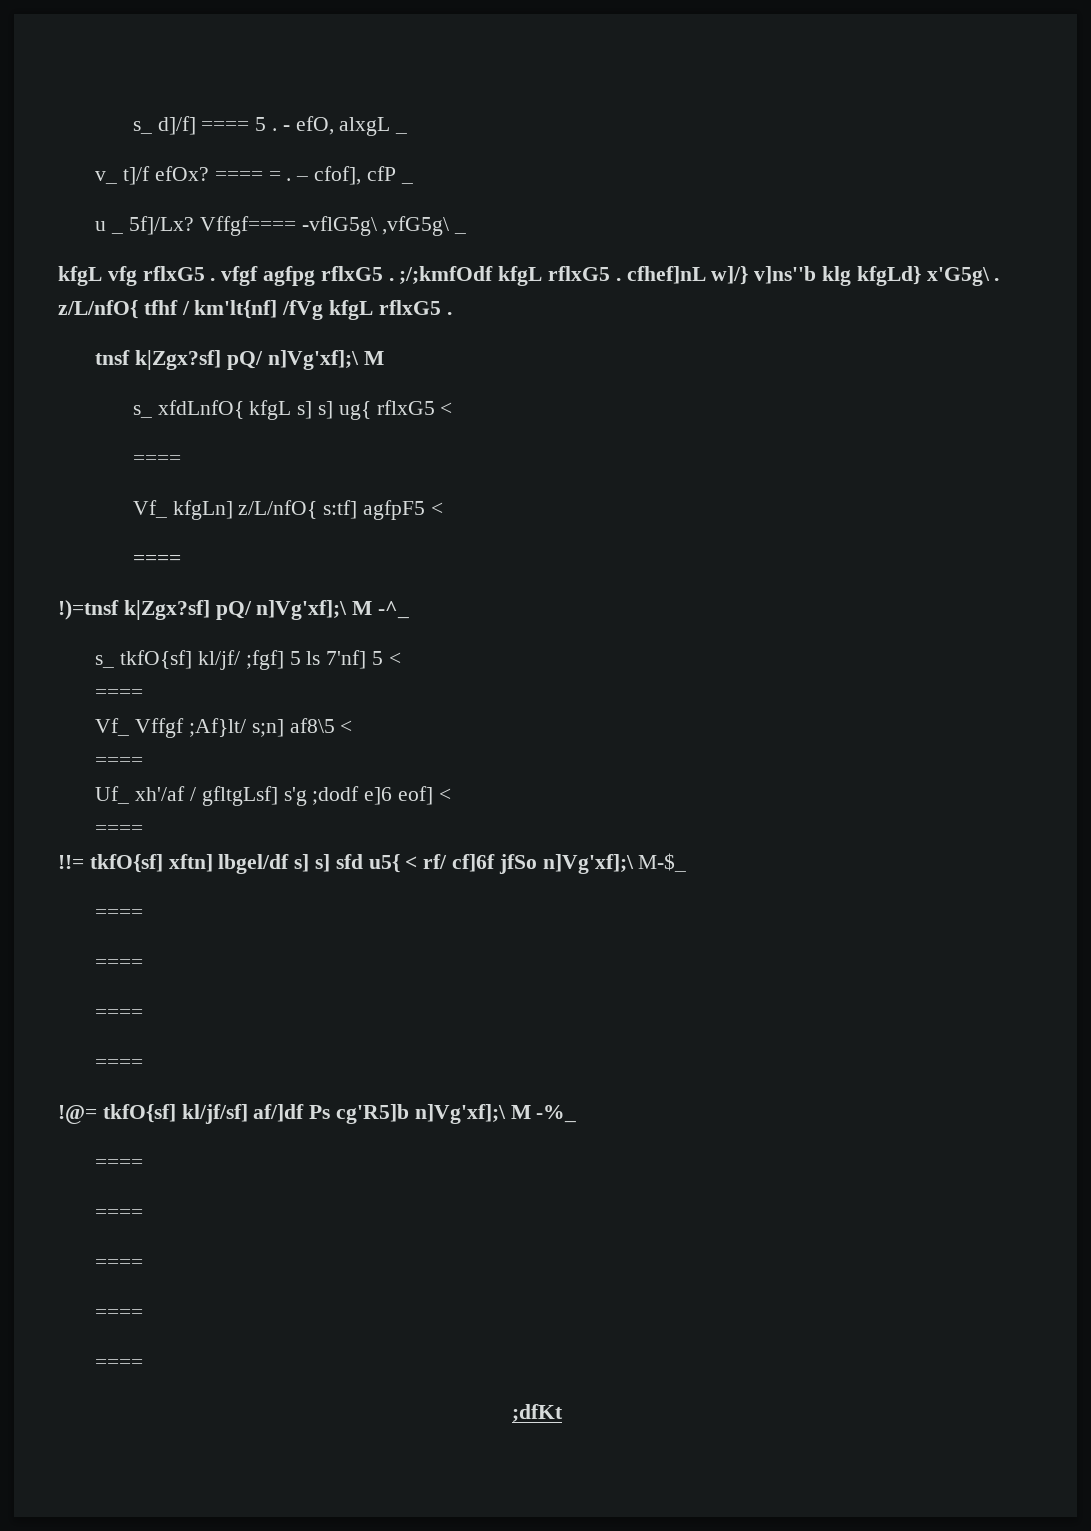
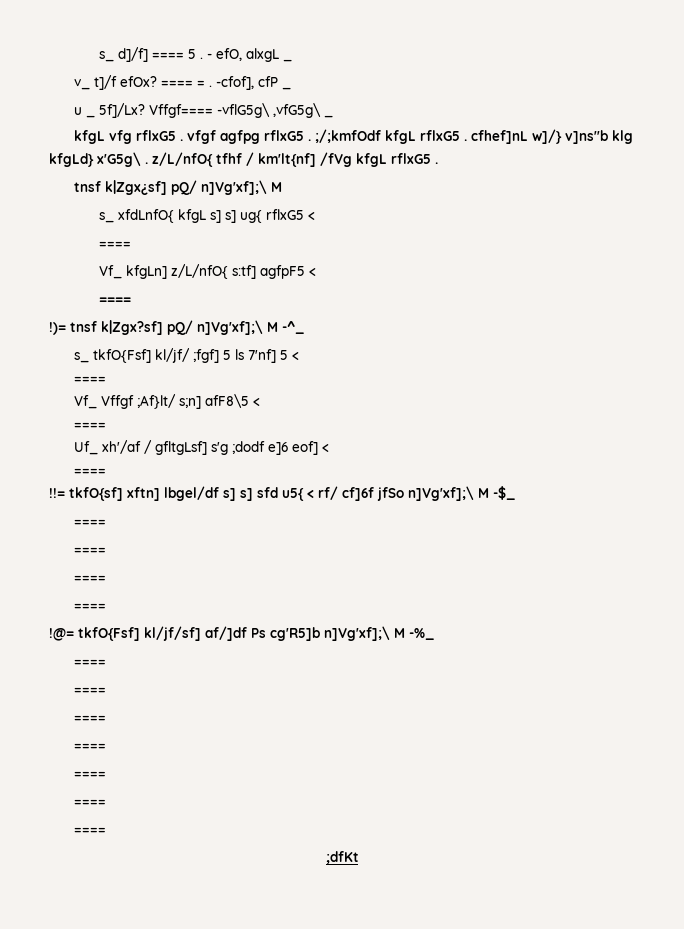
- – cfof], cfP _
+ -cfof], cfP _
- tnsf k|Zgx?sf] pQ/ n]Vg'xf];\ M
+ tnsf k|Zgx¿sf] pQ/ n]Vg'xf];\ M
- !)=tnsf k|Zgx?sf] pQ/ n]Vg'xf];\ M -^_
+ !)= tnsf k|Zgx?sf] pQ/ n]Vg'xf];\ M -^_
- s_ tkfO{sf] kl/jf/ ;fgf] 5 ls 7'nf] 5 <
+ s_ tkfO{Fsf] kl/jf/ ;fgf] 5 ls 7'nf] 5 <
- Vf_ Vffgf ;Af}lt/ s;n] af8\5 <
+ Vf_ Vffgf ;Af}lt/ s;n] afF8\5 <
- !!= tkfO{sf] xftn] lbgel/df s] s] sfd u5{ < rf/ cf]6f jfSo n]Vg'xf];\ M-$_
+ !!= tkfO{sf] xftn] lbgel/df s] s] sfd u5{ < rf/ cf]6f jfSo n]Vg'xf];\ M -$_
- !@= tkfO{sf] kl/jf/sf] af/]df Ps cg'R5]b n]Vg'xf];\ M -%_
+ !@= tkfO{Fsf] kl/jf/sf] af/]df Ps cg'R5]b n]Vg'xf];\ M -%_
+ ====
+ ====

